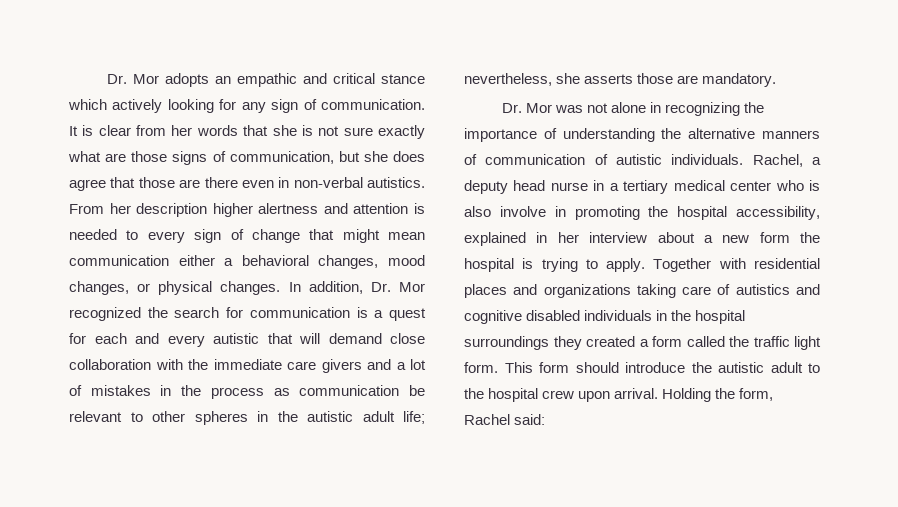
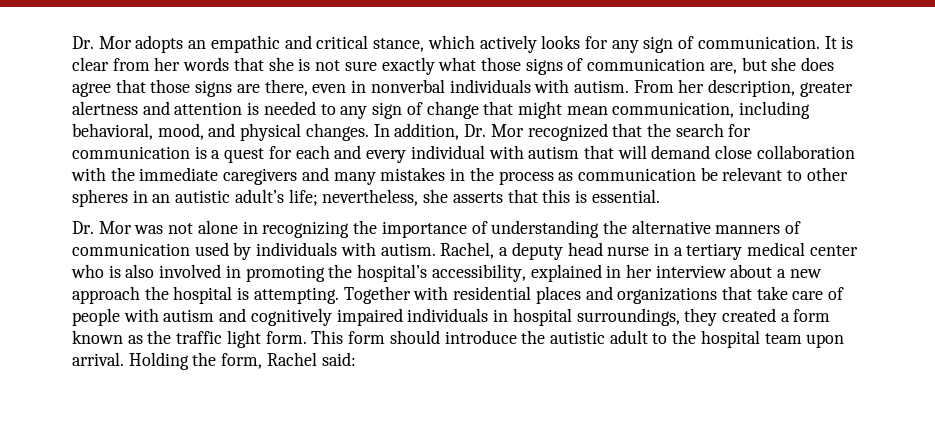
- Dr. Mor adopts an empathic and critical stance which actively looking for any sign of communication.
+ Dr. Mor adopts an empathic and critical stance, which actively looks for any sign of communication.
- It is clear from her words that she is not sure exactly what are those signs of communication, but she does agree that those are there even in non-verbal autistics. From her description higher alertness and attention is needed to every sign of change that might mean communication either a behavioral changes, mood changes, or physical changes.
+ It is clear from her words that she is not sure exactly what those signs of communication are, but she does agree that those signs are there, even in nonverbal individuals with autism. From her description, greater alertness and attention is needed to any sign of change that might mean communication, including behavioral, mood, and physical changes.
- In addition, Dr. Mor recognized the search for communication is a quest for each and every autistic that will demand close collaboration with the immediate care givers and a lot of mistakes in the process as communication be relevant to other spheres in the autistic adult life; nevertheless, she asserts those are mandatory.
+ In addition, Dr. Mor recognized that the search for communication is a quest for each and every individual with autism that will demand close collaboration with the immediate caregivers and many mistakes in the process as communication be relevant to other spheres in an autistic adult’s life; nevertheless, she asserts that this is essential.
- Dr. Mor was not alone in recognizing the importance of understanding the alternative manners of communication of autistic individuals.
+ Dr. Mor was not alone in recognizing the importance of understanding the alternative manners of communication used by individuals with autism.
- Rachel, a deputy head nurse in a tertiary medical center who is also involve in promoting the hospital accessibility, explained in her interview about a new form the hospital is trying to apply.
+ Rachel, a deputy head nurse in a tertiary medical center who is also involved in promoting the hospital’s accessibility, explained in her interview about a new approach the hospital is attempting.
- Together with residential places and organizations taking care of autistics and cognitive disabled individuals in the hospital surroundings they created a form called the traffic light form.
+ Together with residential places and organizations that take care of people with autism and cognitively impaired individuals in hospital surroundings, they created a form known as the traffic light form.
- This form should introduce the autistic adult to the hospital crew upon arrival.
+ This form should introduce the autistic adult to the hospital team upon arrival.

